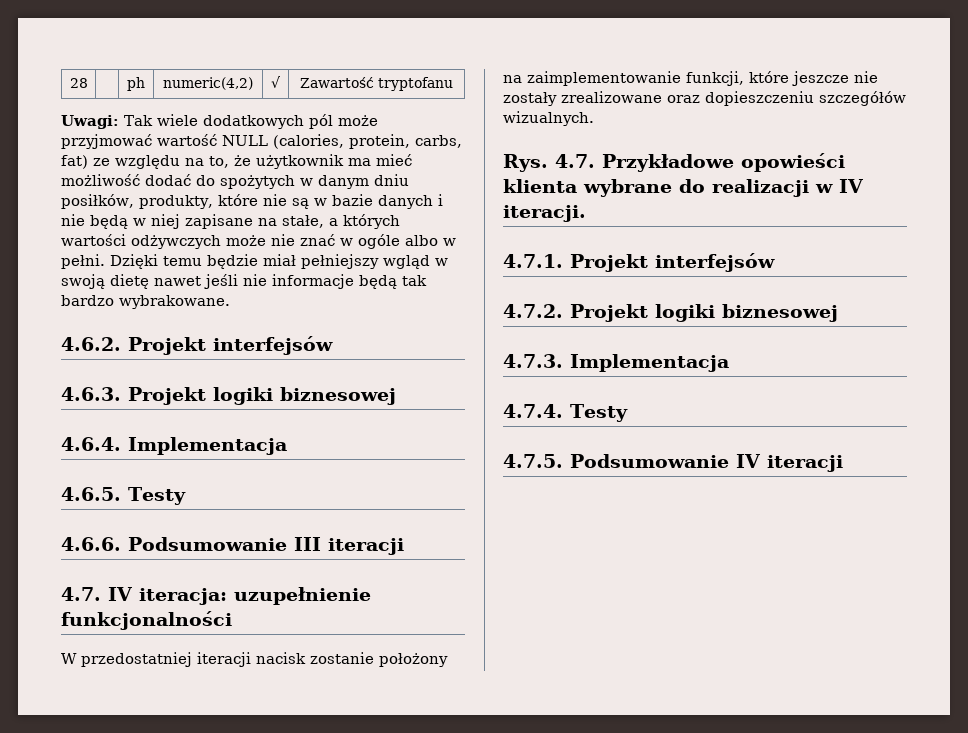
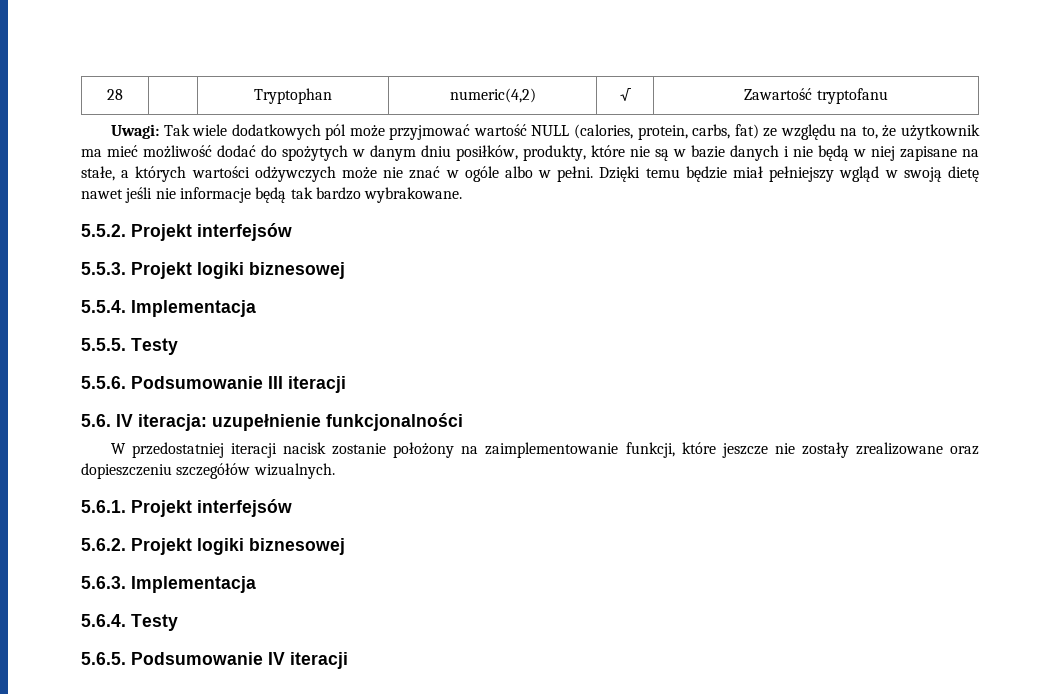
- 28 | | ph | numeric(4,2) | √ | Zawartość tryptofanu
+ 28 | | Tryptophan | numeric(4,2) | √ | Zawartość tryptofanu
- 4.6.2. Projekt interfejsów
- 4.6.3. Projekt logiki biznesowej
- 4.6.4. Implementacja
- 4.6.5. Testy
- 4.6.6. Podsumowanie III iteracji
+ 5.5.2. Projekt interfejsów
+ 5.5.3. Projekt logiki biznesowej
+ 5.5.4. Implementacja
+ 5.5.5. Testy
+ 5.5.6. Podsumowanie III iteracji
- 4.7. IV iteracja: uzupełnienie funkcjonalności
+ 5.6. IV iteracja: uzupełnienie funkcjonalności
- Rys. 4.7. Przykładowe opowieści klienta wybrane do realizacji w IV iteracji.
- 4.7.1. Projekt interfejsów
- 4.7.2. Projekt logiki biznesowej
- 4.7.3. Implementacja
- 4.7.4. Testy
- 4.7.5. Podsumowanie IV iteracji
+ 5.6.1. Projekt interfejsów
+ 5.6.2. Projekt logiki biznesowej
+ 5.6.3. Implementacja
+ 5.6.4. Testy
+ 5.6.5. Podsumowanie IV iteracji

